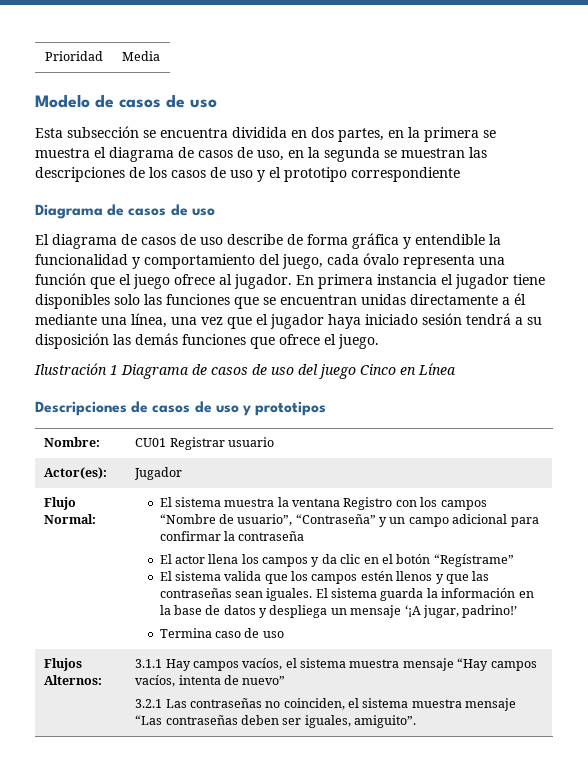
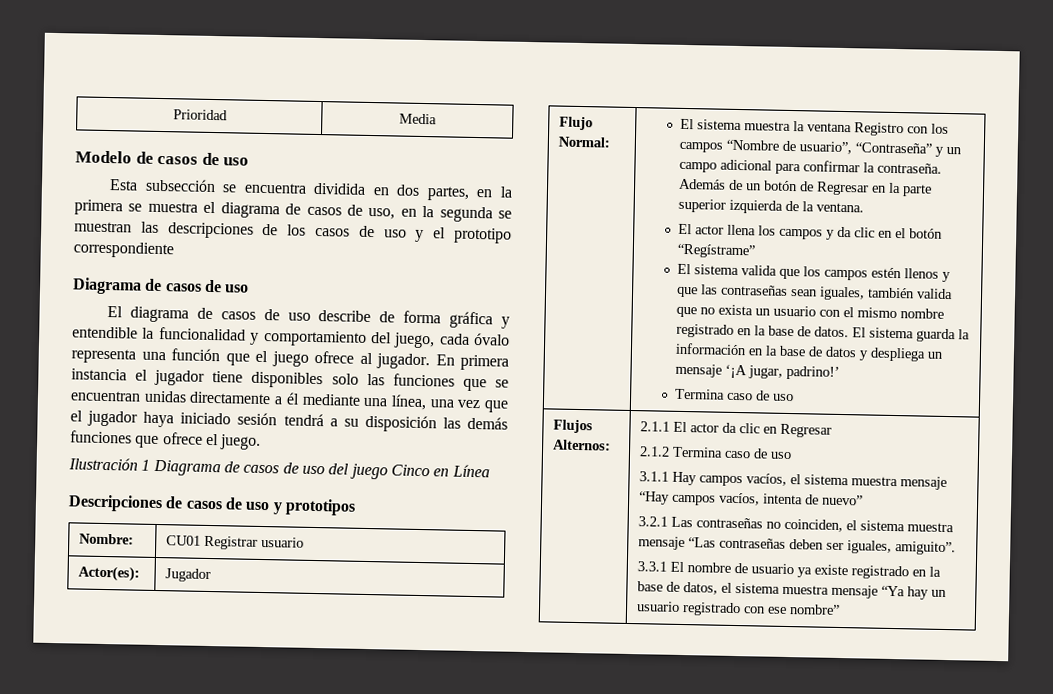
- El sistema muestra la ventana Registro con los campos “Nombre de usuario”, “Contraseña” y un campo adicional para confirmar la contraseña
+ El sistema muestra la ventana Registro con los campos “Nombre de usuario”, “Contraseña” y un campo adicional para confirmar la contraseña. Además de un botón de Regresar en la parte superior izquierda de la ventana.
- El sistema valida que los campos estén llenos y que las contraseñas sean iguales.
+ El sistema valida que los campos estén llenos y que las contraseñas sean iguales, también valida que no exista un usuario con el mismo nombre registrado en la base de datos.
+ 2.1.1 El actor da clic en Regresar
+ 2.1.2 Termina caso de uso
+ 3.3.1 El nombre de usuario ya existe registrado en la base de datos, el sistema muestra mensaje “Ya hay un usuario registrado con ese nombre”

